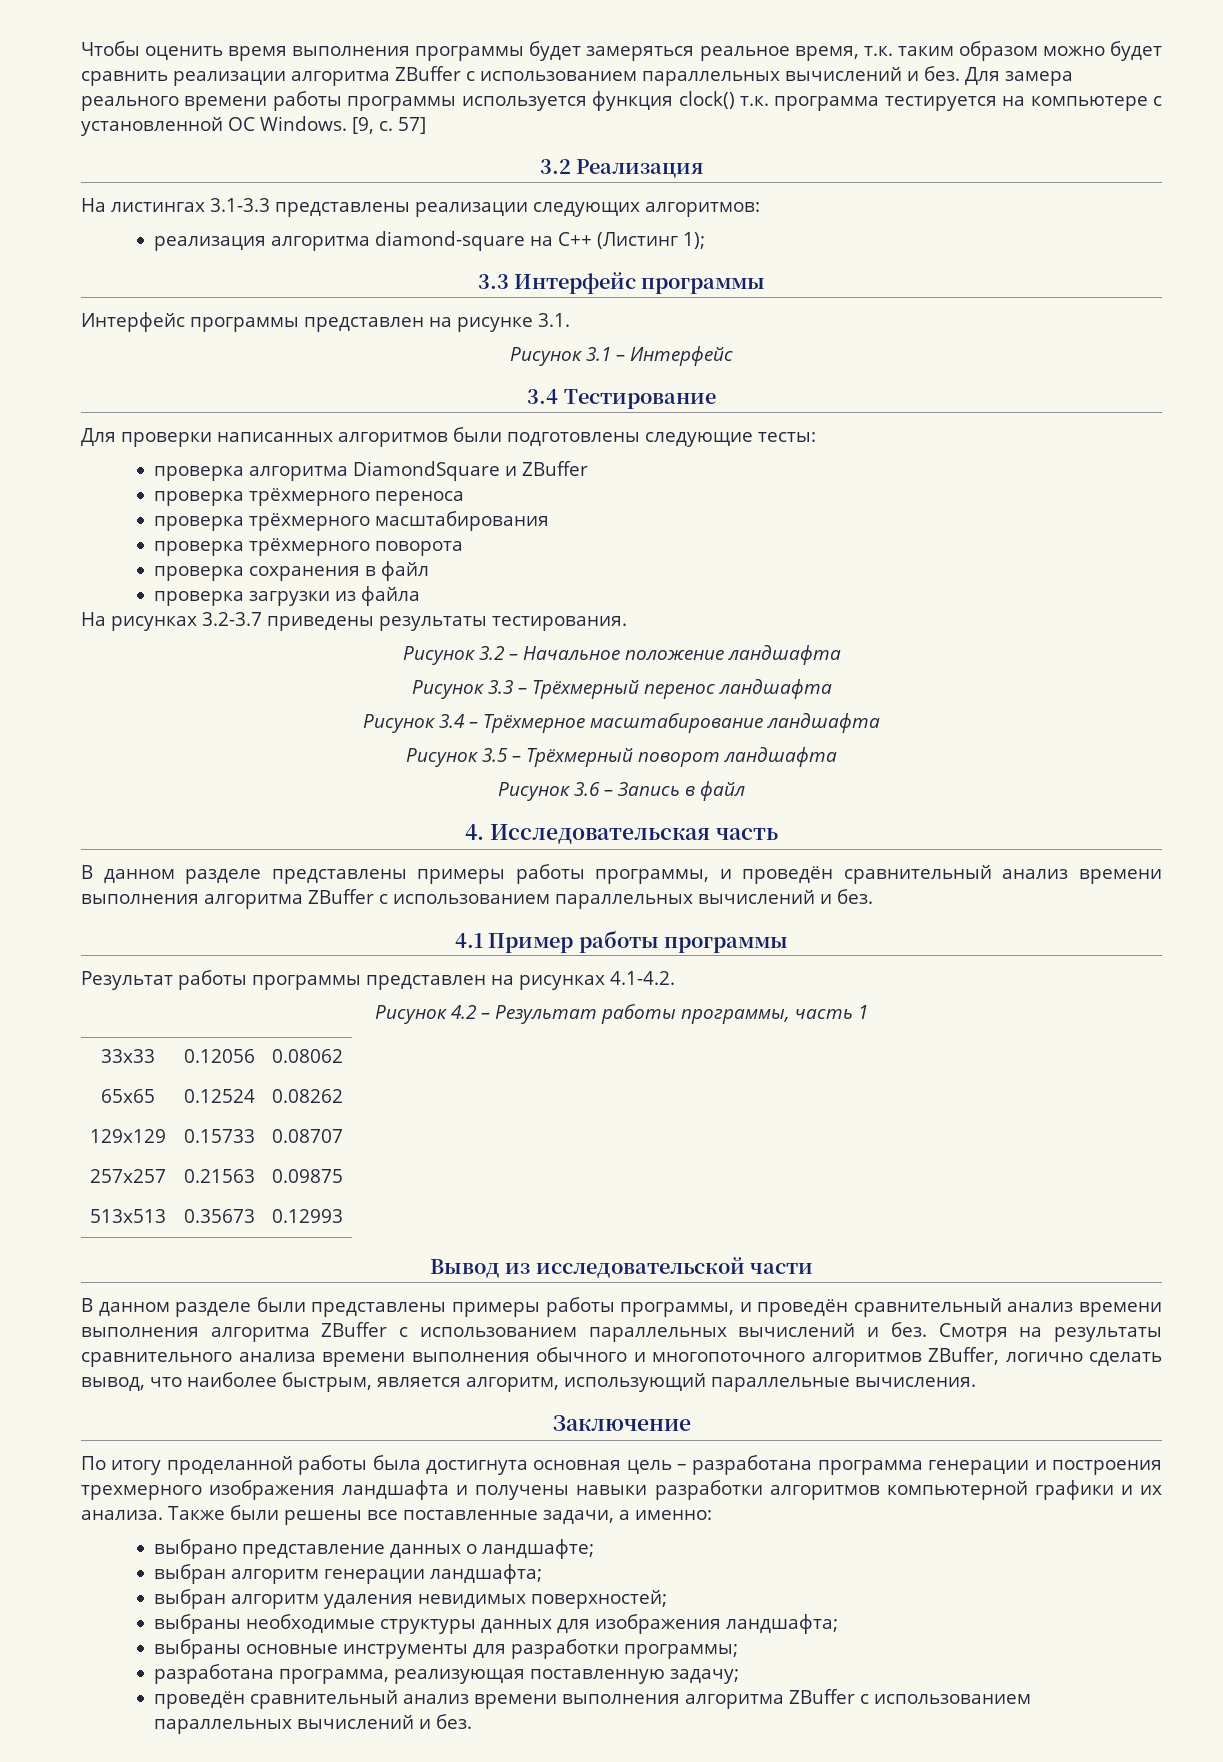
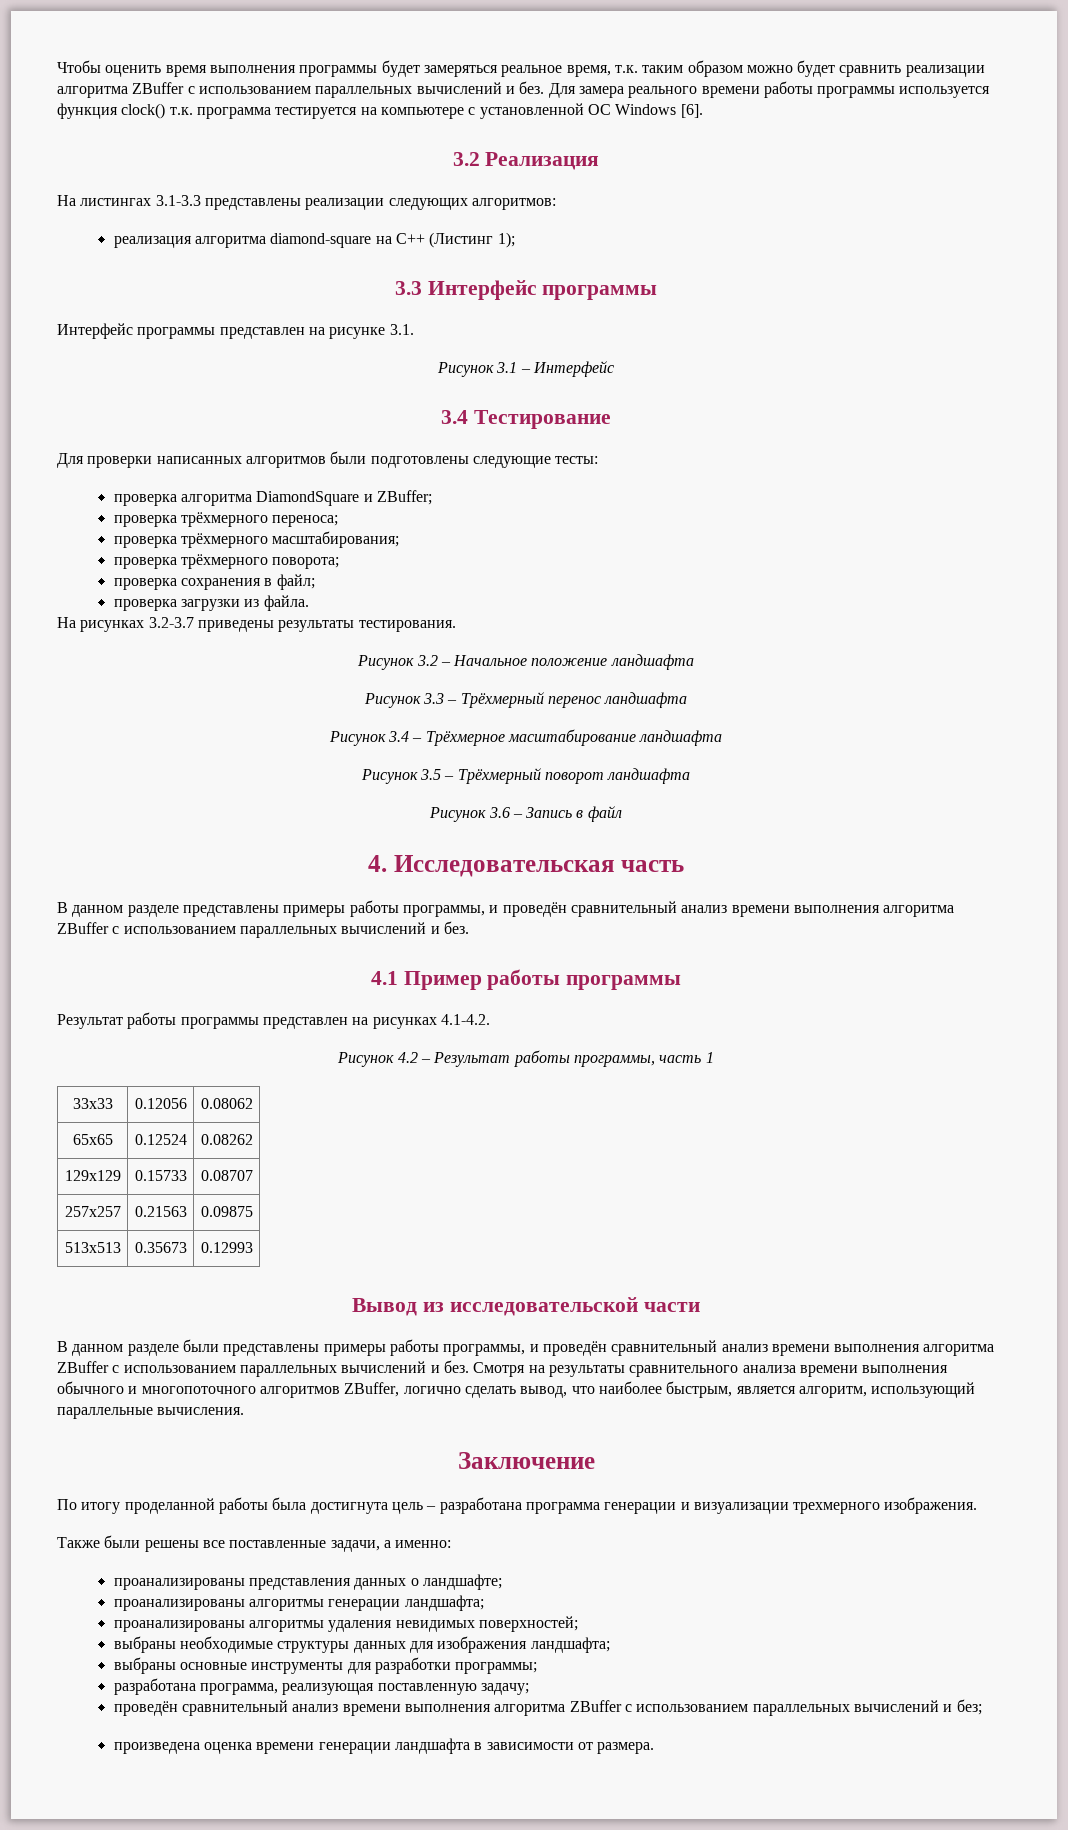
- Для замера реального времени работы программы используется функция clock() т.к. программа тестируется на компьютере с установленной ОС Windows. [9, с. 57]
+ Для замера реального времени работы программы используется функция clock() т.к. программа тестируется на компьютере с установленной ОС Windows [6].
- проверка алгоритма DiamondSquare и ZBuffer
- проверка трёхмерного переноса
- проверка трёхмерного масштабирования
- проверка трёхмерного поворота
+ проверка алгоритма DiamondSquare и ZBuffer;
+ проверка трёхмерного переноса;
+ проверка трёхмерного масштабирования;
+ проверка трёхмерного поворота;
- проверка сохранения в файл
+ проверка сохранения в файл;
- проверка загрузки из файла
+ проверка загрузки из файла.
- По итогу проделанной работы была достигнута основная цель – разработана программа генерации и построения трехмерного изображения ландшафта и получены навыки разработки алгоритмов компьютерной графики и их анализа. Также были решены все поставленные задачи, а именно:
+ По итогу проделанной работы была достигнута цель – разработана программа генерации и визуализации трехмерного изображения.
+ Также были решены все поставленные задачи, а именно:
- выбрано представление данных о ландшафте;
+ проанализированы представления данных о ландшафте;
- выбран алгоритм генерации ландшафта;
+ проанализированы алгоритмы генерации ландшафта;
- выбран алгоритм удаления невидимых поверхностей;
+ проанализированы алгоритмы удаления невидимых поверхностей;
  разработана программа, реализующая поставленную задачу;
- проведён сравнительный анализ времени выполнения алгоритма ZBuffer с использованием параллельных вычислений и без.
+ проведён сравнительный анализ времени выполнения алгоритма ZBuffer с использованием параллельных вычислений и без;
+ произведена оценка времени генерации ландшафта в зависимости от размера.

